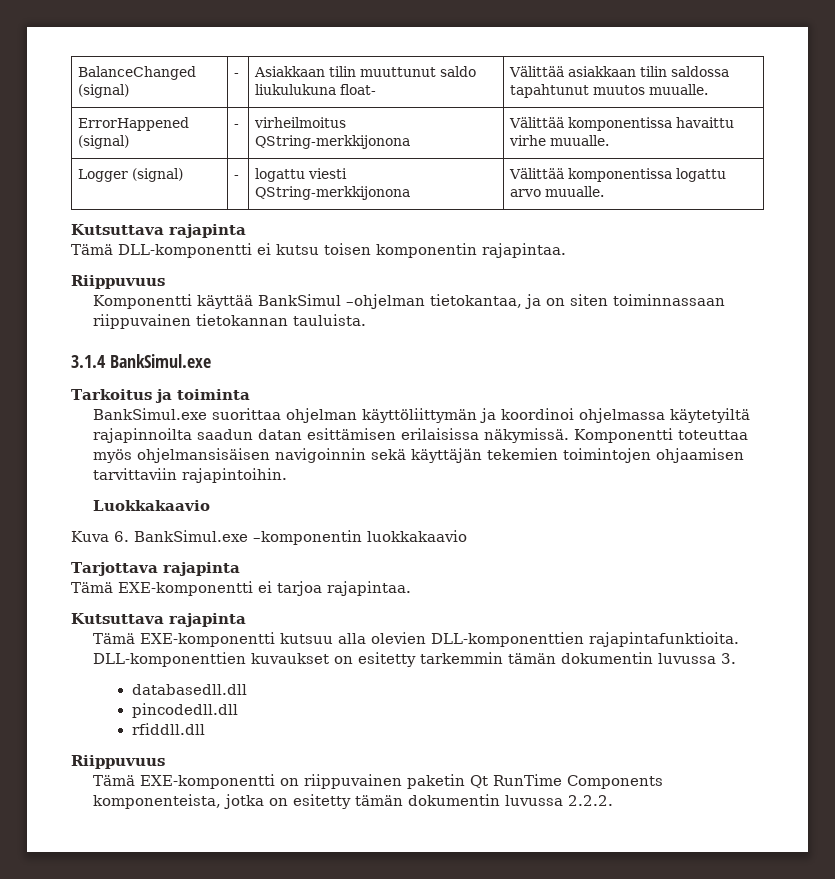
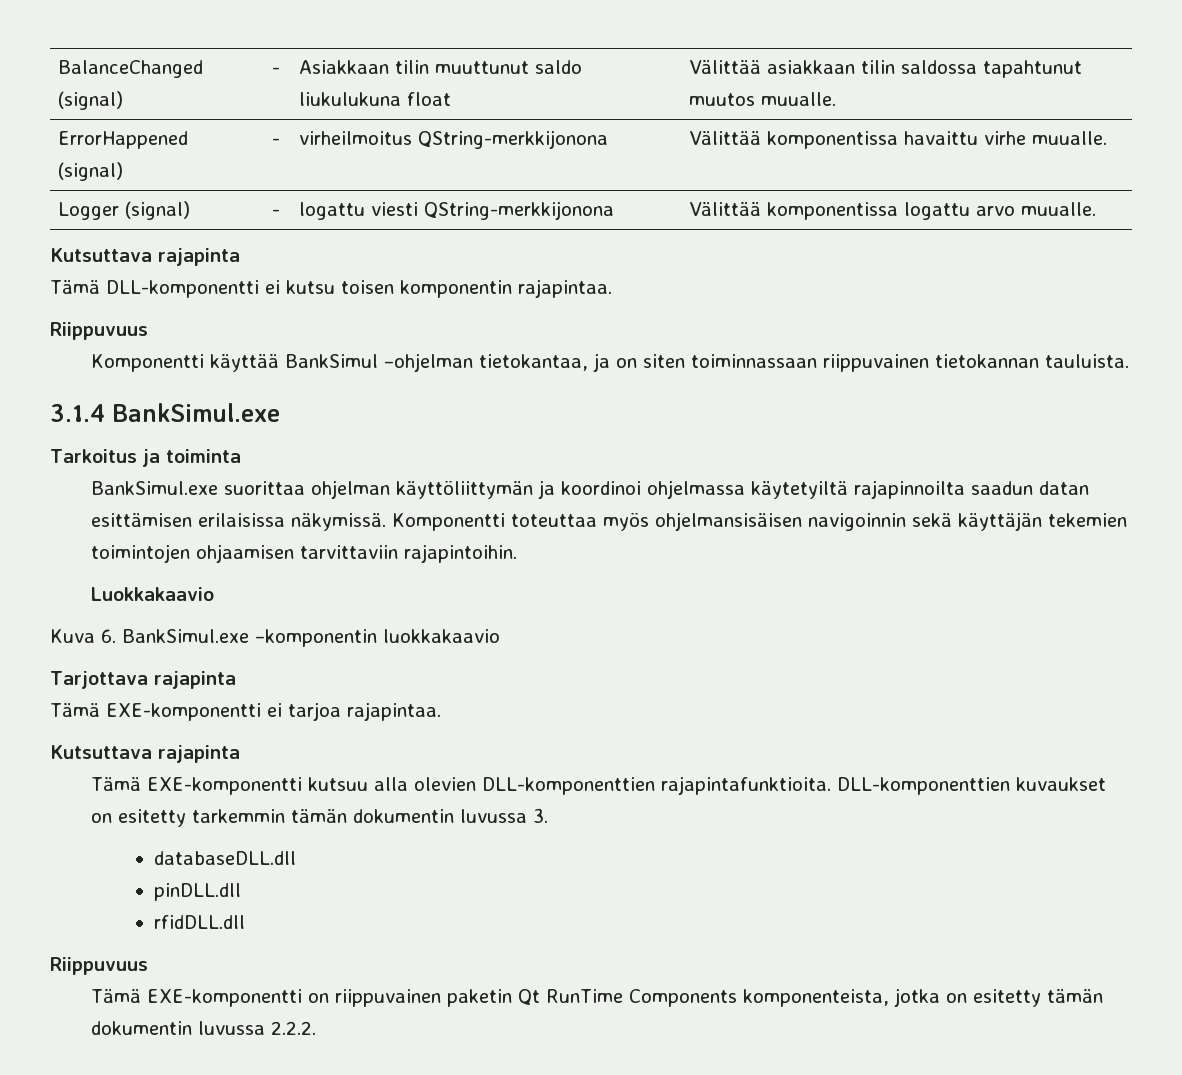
- BalanceChanged (signal) | - | Asiakkaan tilin muuttunut saldo liukulukuna float- | Välittää asiakkaan tilin saldossa tapahtunut muutos muualle.
+ BalanceChanged (signal) | - | Asiakkaan tilin muuttunut saldo liukulukuna float | Välittää asiakkaan tilin saldossa tapahtunut muutos muualle.
- databasedll.dll
- pincodedll.dll
- rfiddll.dll
+ databaseDLL.dll
+ pinDLL.dll
+ rfidDLL.dll

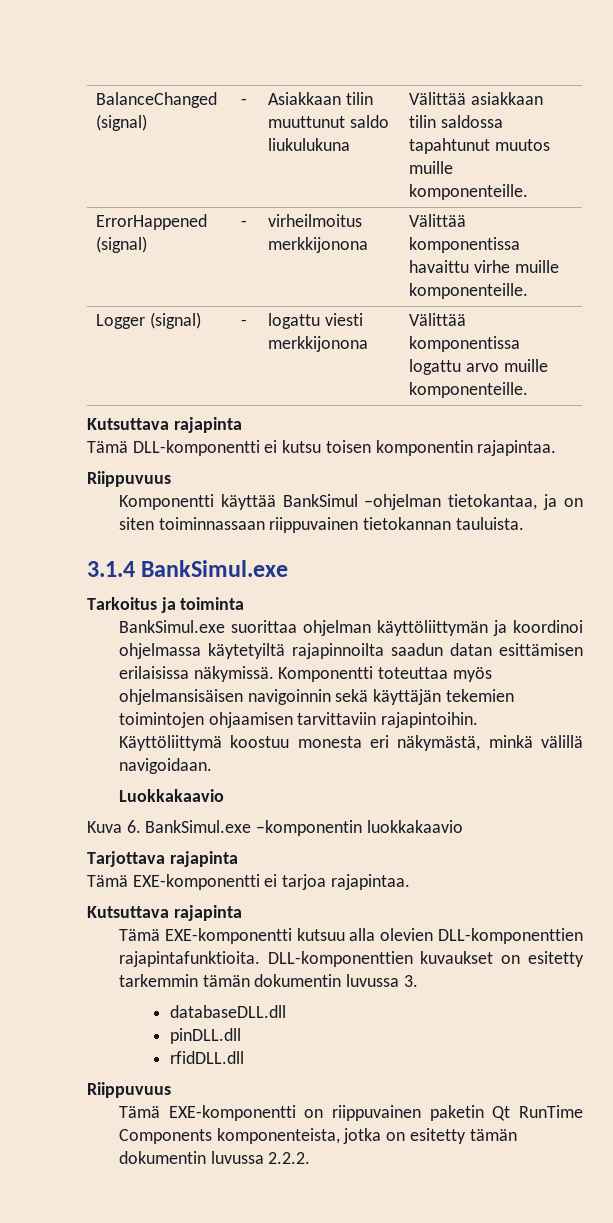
- BalanceChanged (signal) | - | Asiakkaan tilin muuttunut saldo liukulukuna float | Välittää asiakkaan tilin saldossa tapahtunut muutos muualle.
+ BalanceChanged (signal) | - | Asiakkaan tilin muuttunut saldo liukulukuna | Välittää asiakkaan tilin saldossa tapahtunut muutos muille komponenteille.
- ErrorHappened (signal) | - | virheilmoitus QString-merkkijonona | Välittää komponentissa havaittu virhe muualle.
+ ErrorHappened (signal) | - | virheilmoitus merkkijonona | Välittää komponentissa havaittu virhe muille komponenteille.
- Logger (signal) | - | logattu viesti QString-merkkijonona | Välittää komponentissa logattu arvo muualle.
+ Logger (signal) | - | logattu viesti merkkijonona | Välittää komponentissa logattu arvo muille komponenteille.
+ Käyttöliittymä koostuu monesta eri näkymästä, minkä välillä navigoidaan.

